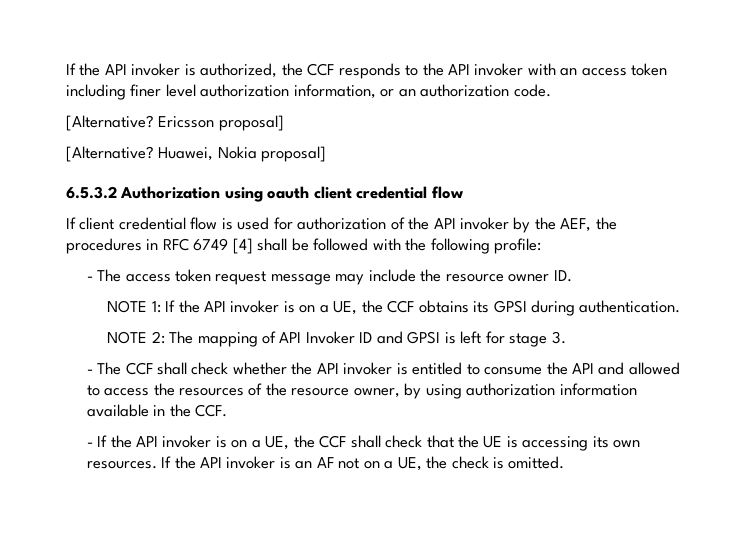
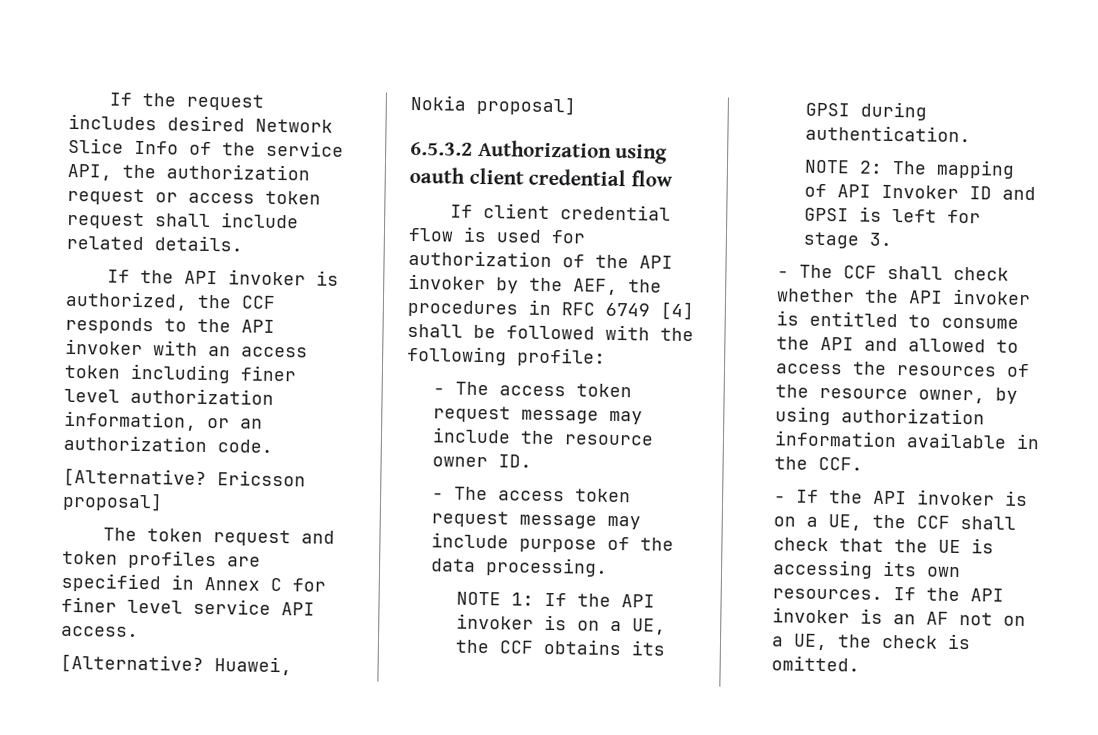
+ If the request includes desired Network Slice Info of the service API, the authorization request or access token request shall include related details.
+ The token request and token profiles are specified in Annex C for finer level service API access.
+ - The access token request message may include purpose of the data processing.

